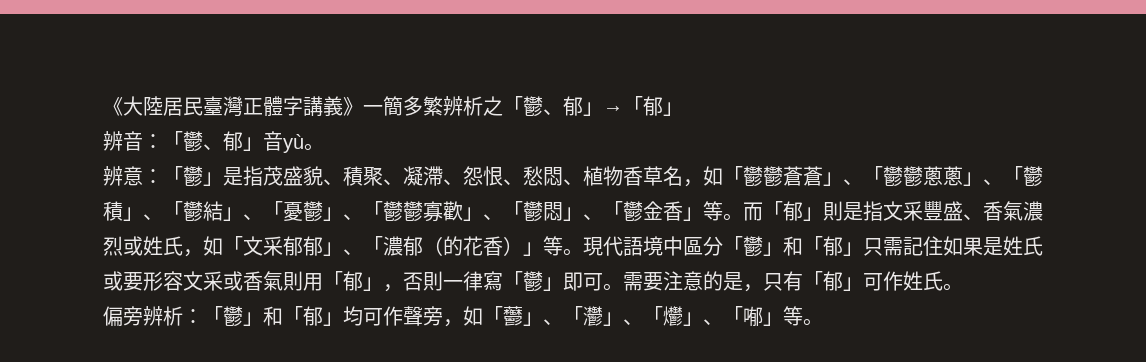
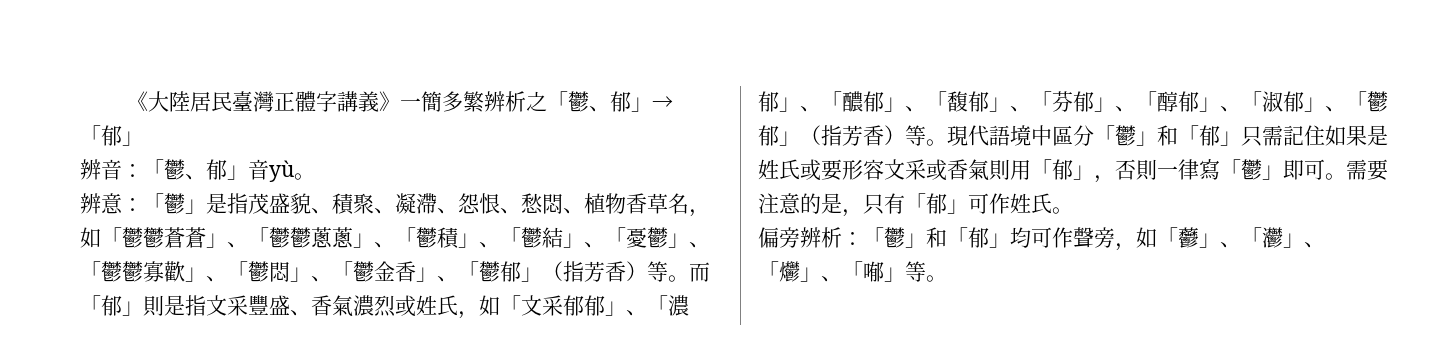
- 辨意：「鬱」是指茂盛貌、積聚、凝滯、怨恨、愁悶、植物香草名，如「鬱鬱蒼蒼」、「鬱鬱蔥蔥」、「鬱積」、「鬱結」、「憂鬱」、「鬱鬱寡歡」、「鬱悶」、「鬱金香」等。
+ 辨意：「鬱」是指茂盛貌、積聚、凝滯、怨恨、愁悶、植物香草名，如「鬱鬱蒼蒼」、「鬱鬱蔥蔥」、「鬱積」、「鬱結」、「憂鬱」、「鬱鬱寡歡」、「鬱悶」、「鬱金香」、「鬱郁」（指芳香）等。
- 而「郁」則是指文采豐盛、香氣濃烈或姓氏，如「文采郁郁」、「濃郁（的花香）」等。
+ 而「郁」則是指文采豐盛、香氣濃烈或姓氏，如「文采郁郁」、「濃郁」、「醲郁」、「馥郁」、「芬郁」、「醇郁」、「淑郁」、「鬱郁」（指芳香）等。

